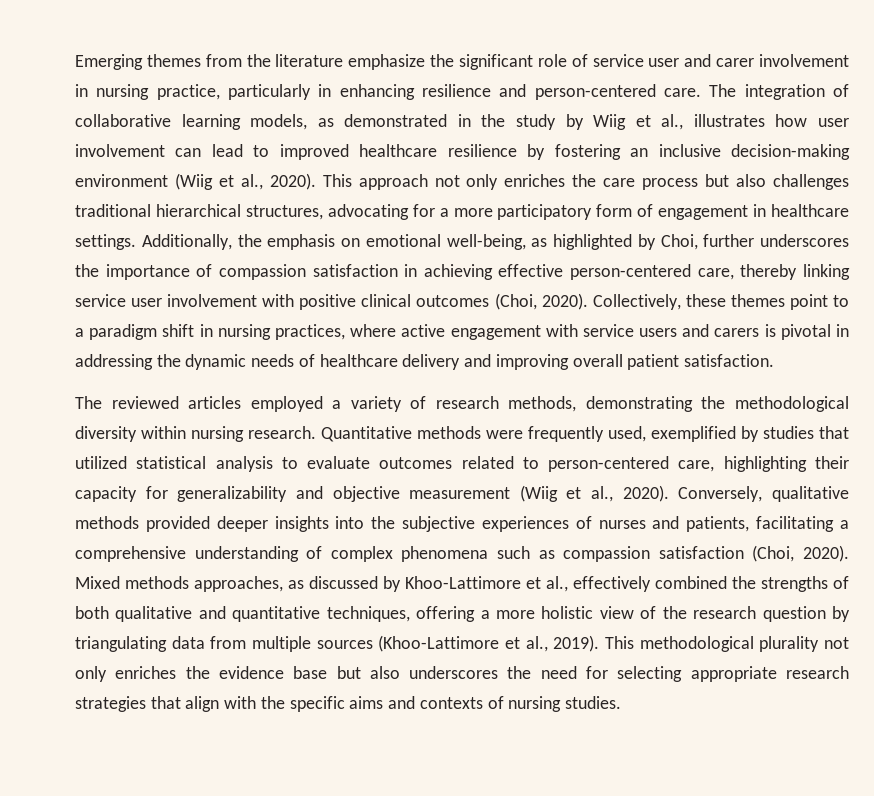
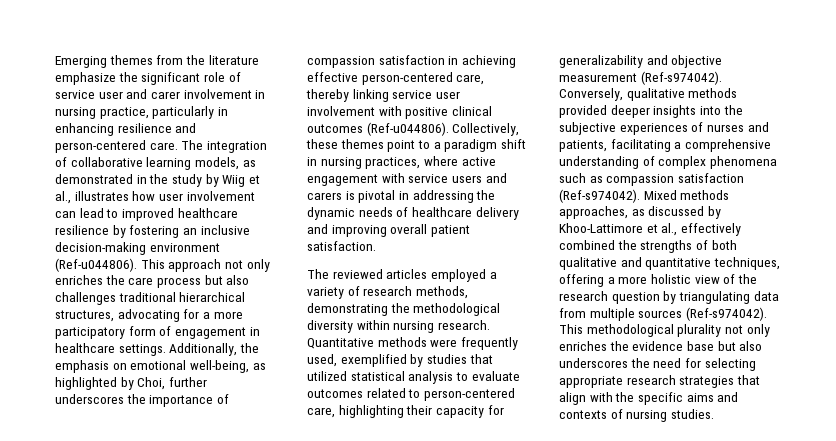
- The integration of collaborative learning models, as demonstrated in the study by Wiig et al., illustrates how user involvement can lead to improved healthcare resilience by fostering an inclusive decision-making environment (Wiig et al., 2020).
+ The integration of collaborative learning models, as demonstrated in the study by Wiig et al., illustrates how user involvement can lead to improved healthcare resilience by fostering an inclusive decision-making environment (Ref-u044806).
- Additionally, the emphasis on emotional well-being, as highlighted by Choi, further underscores the importance of compassion satisfaction in achieving effective person-centered care, thereby linking service user involvement with positive clinical outcomes (Choi, 2020).
+ Additionally, the emphasis on emotional well-being, as highlighted by Choi, further underscores the importance of compassion satisfaction in achieving effective person-centered care, thereby linking service user involvement with positive clinical outcomes (Ref-u044806).
- Quantitative methods were frequently used, exemplified by studies that utilized statistical analysis to evaluate outcomes related to person-centered care, highlighting their capacity for generalizability and objective measurement (Wiig et al., 2020).
+ Quantitative methods were frequently used, exemplified by studies that utilized statistical analysis to evaluate outcomes related to person-centered care, highlighting their capacity for generalizability and objective measurement (Ref-s974042).
- Conversely, qualitative methods provided deeper insights into the subjective experiences of nurses and patients, facilitating a comprehensive understanding of complex phenomena such as compassion satisfaction (Choi, 2020).
+ Conversely, qualitative methods provided deeper insights into the subjective experiences of nurses and patients, facilitating a comprehensive understanding of complex phenomena such as compassion satisfaction (Ref-s974042).
- Mixed methods approaches, as discussed by Khoo-Lattimore et al., effectively combined the strengths of both qualitative and quantitative techniques, offering a more holistic view of the research question by triangulating data from multiple sources (Khoo-Lattimore et al., 2019).
+ Mixed methods approaches, as discussed by Khoo-Lattimore et al., effectively combined the strengths of both qualitative and quantitative techniques, offering a more holistic view of the research question by triangulating data from multiple sources (Ref-s974042).

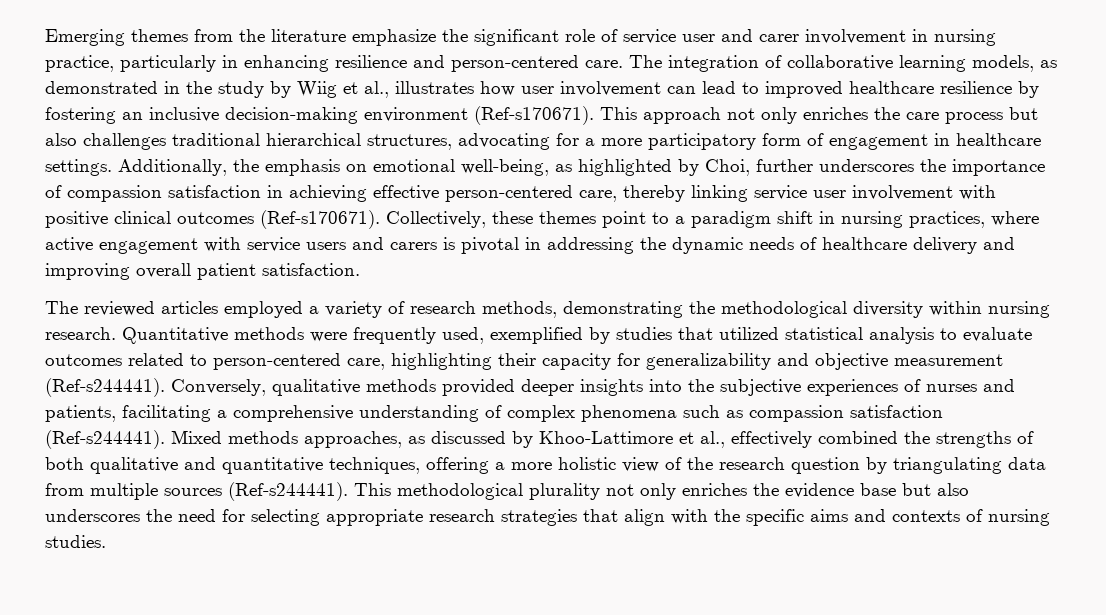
- The integration of collaborative learning models, as demonstrated in the study by Wiig et al., illustrates how user involvement can lead to improved healthcare resilience by fostering an inclusive decision-making environment (Ref-u044806).
+ The integration of collaborative learning models, as demonstrated in the study by Wiig et al., illustrates how user involvement can lead to improved healthcare resilience by fostering an inclusive decision-making environment (Ref-s170671).
- Additionally, the emphasis on emotional well-being, as highlighted by Choi, further underscores the importance of compassion satisfaction in achieving effective person-centered care, thereby linking service user involvement with positive clinical outcomes (Ref-u044806).
+ Additionally, the emphasis on emotional well-being, as highlighted by Choi, further underscores the importance of compassion satisfaction in achieving effective person-centered care, thereby linking service user involvement with positive clinical outcomes (Ref-s170671).
- Quantitative methods were frequently used, exemplified by studies that utilized statistical analysis to evaluate outcomes related to person-centered care, highlighting their capacity for generalizability and objective measurement (Ref-s974042).
+ Quantitative methods were frequently used, exemplified by studies that utilized statistical analysis to evaluate outcomes related to person-centered care, highlighting their capacity for generalizability and objective measurement (Ref-s244441).
- Conversely, qualitative methods provided deeper insights into the subjective experiences of nurses and patients, facilitating a comprehensive understanding of complex phenomena such as compassion satisfaction (Ref-s974042).
+ Conversely, qualitative methods provided deeper insights into the subjective experiences of nurses and patients, facilitating a comprehensive understanding of complex phenomena such as compassion satisfaction (Ref-s244441).
- Mixed methods approaches, as discussed by Khoo-Lattimore et al., effectively combined the strengths of both qualitative and quantitative techniques, offering a more holistic view of the research question by triangulating data from multiple sources (Ref-s974042).
+ Mixed methods approaches, as discussed by Khoo-Lattimore et al., effectively combined the strengths of both qualitative and quantitative techniques, offering a more holistic view of the research question by triangulating data from multiple sources (Ref-s244441).

